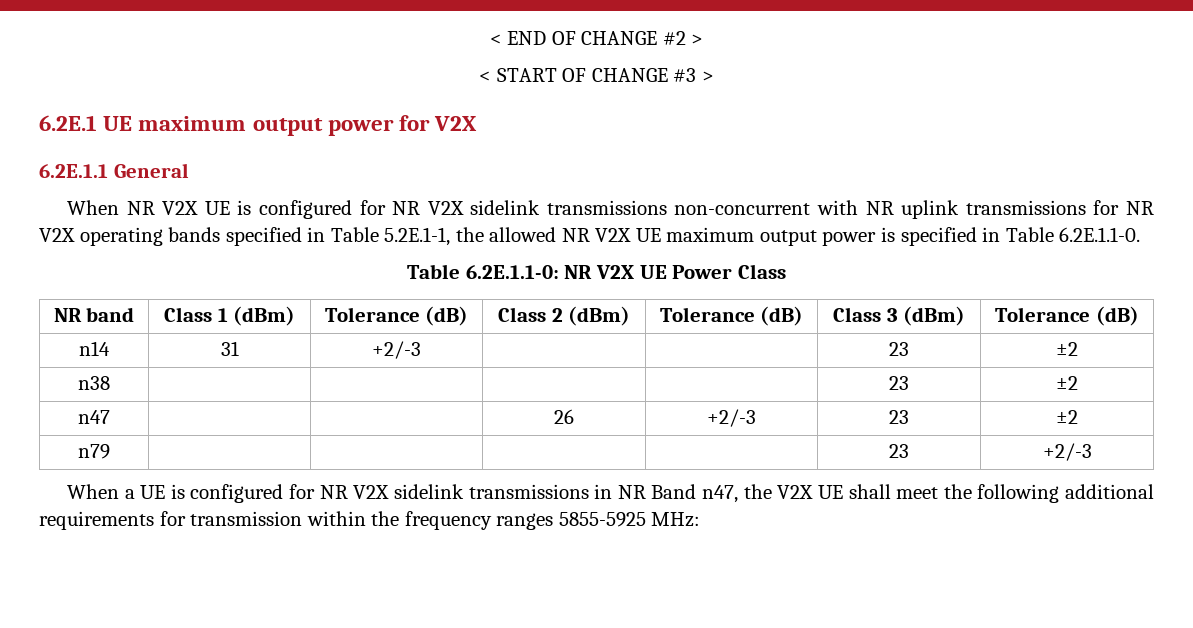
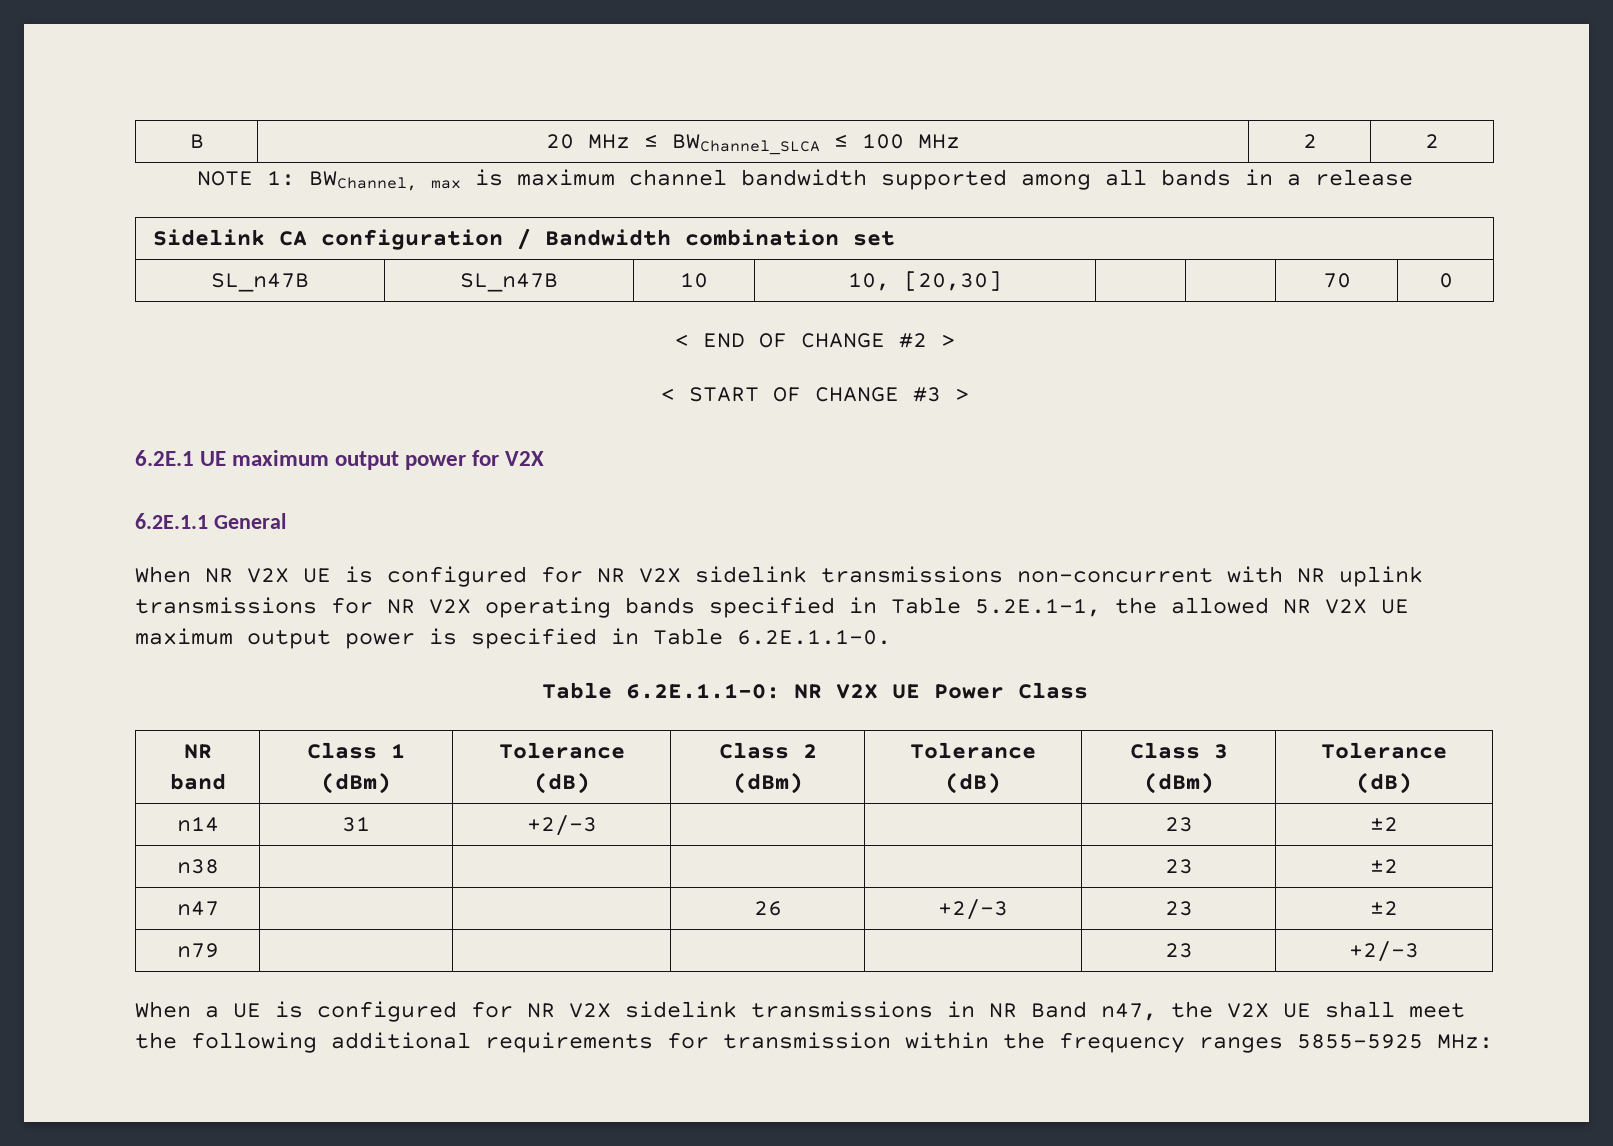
+ B | 20 MHz ≤ BWChannel_SLCA ≤ 100 MHz | 2 | 2
+ NOTE 1: BWChannel, max is maximum channel bandwidth supported among all bands in a release
+ Sidelink CA configuration / Bandwidth combination set
+ SL_n47B | SL_n47B | 10 | 10, [20,30] | | | 70 | 0

